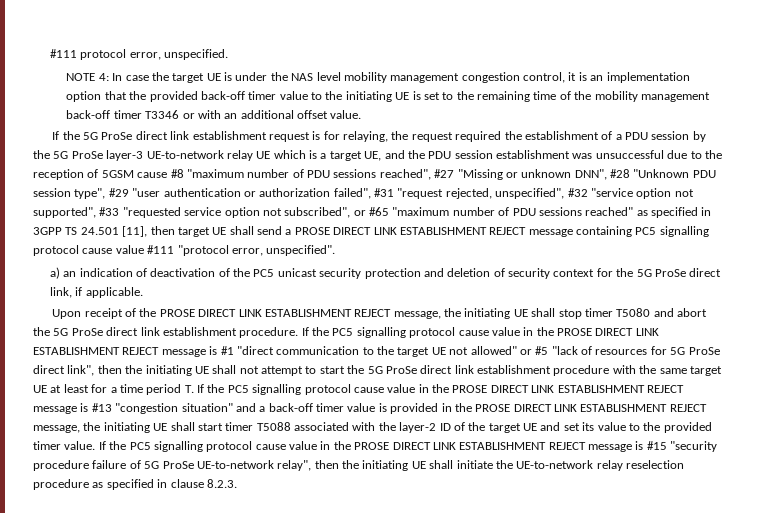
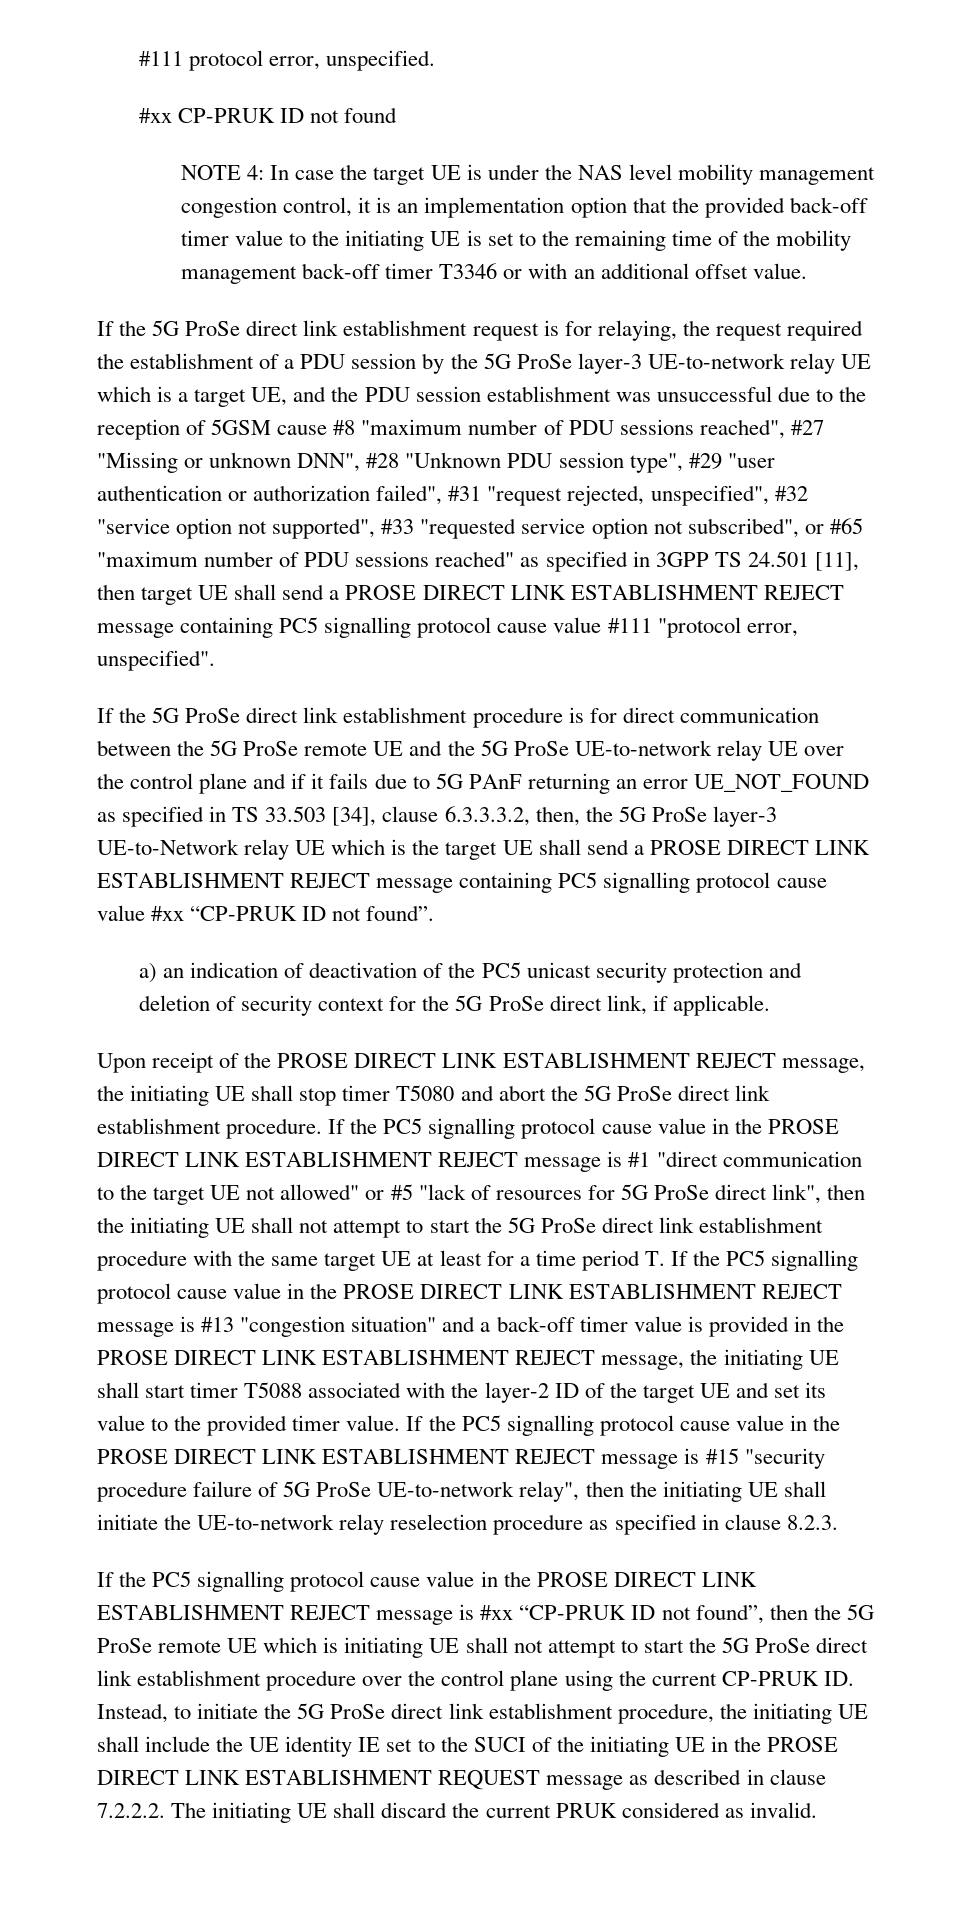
+ #xx CP-PRUK ID not found
+ If the 5G ProSe direct link establishment procedure is for direct communication between the 5G ProSe remote UE and the 5G ProSe UE-to-network relay UE over the control plane and if it fails due to 5G PAnF returning an error UE_NOT_FOUND as specified in TS 33.503 [34], clause 6.3.3.3.2, then, the 5G ProSe layer-3 UE-to-Network relay UE which is the target UE shall send a PROSE DIRECT LINK ESTABLISHMENT REJECT message containing PC5 signalling protocol cause value #xx “CP-PRUK ID not found”.
+ If the PC5 signalling protocol cause value in the PROSE DIRECT LINK ESTABLISHMENT REJECT message is #xx “CP-PRUK ID not found”, then the 5G ProSe remote UE which is initiating UE shall not attempt to start the 5G ProSe direct link establishment procedure over the control plane using the current CP-PRUK ID. Instead, to initiate the 5G ProSe direct link establishment procedure, the initiating UE shall include the UE identity IE set to the SUCI of the initiating UE in the PROSE DIRECT LINK ESTABLISHMENT REQUEST message as described in clause 7.2.2.2. The initiating UE shall discard the current PRUK considered as invalid.

